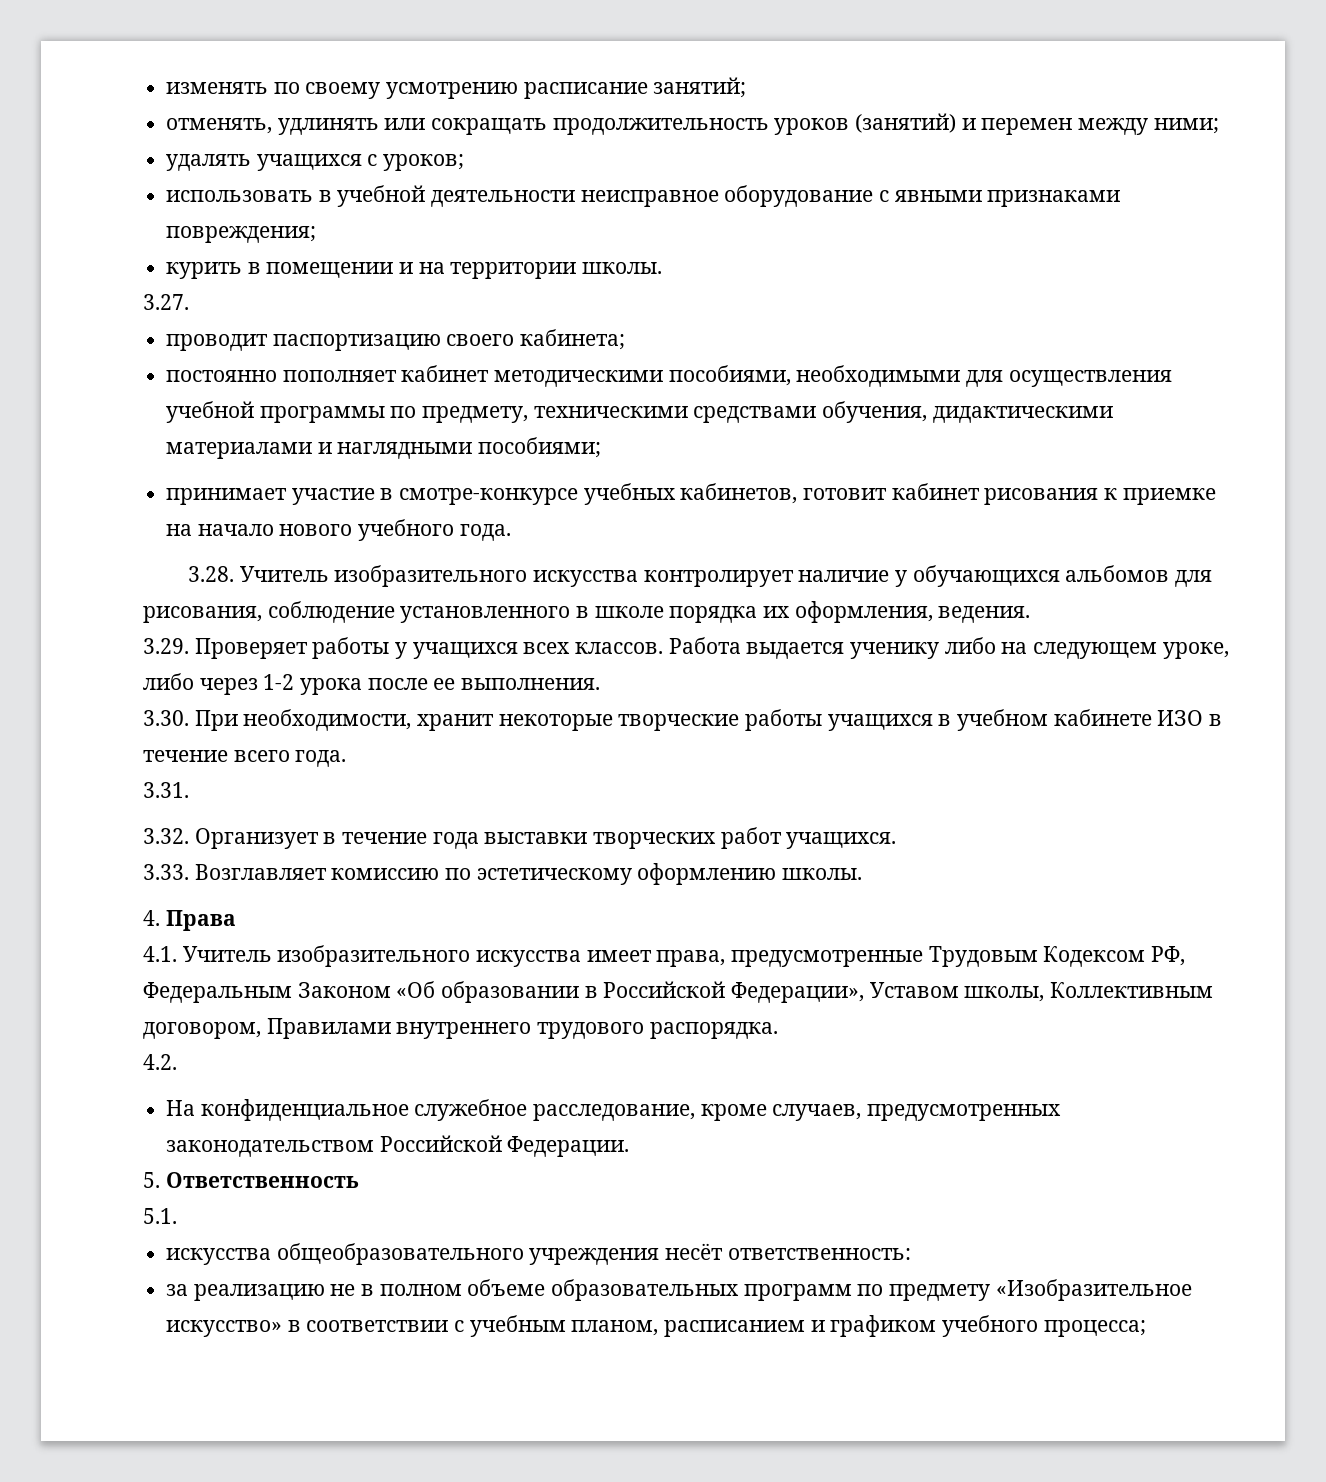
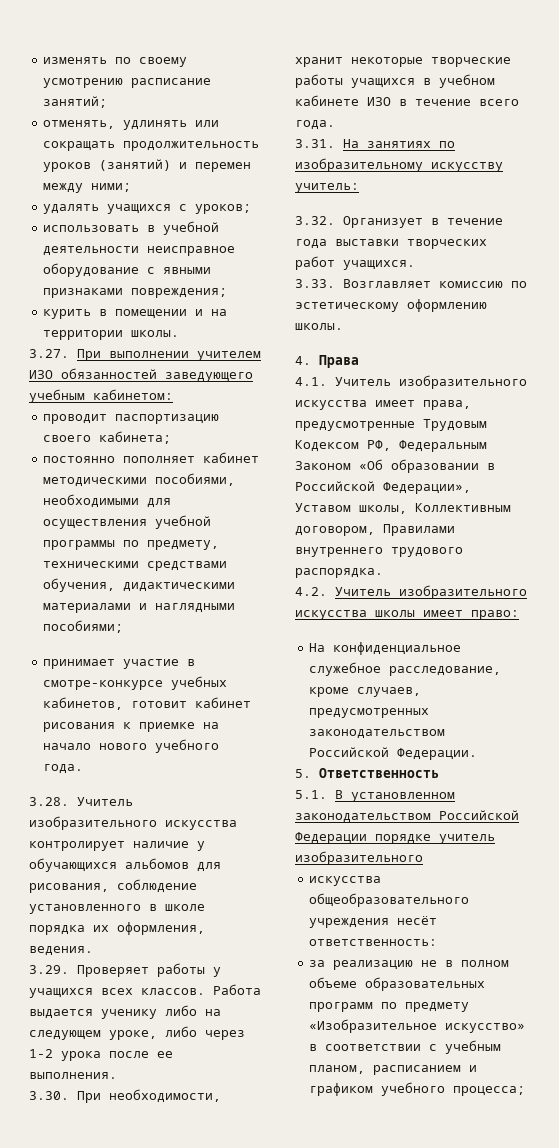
- 3.27.
+ 3.27. При выполнении учителем ИЗО обязанностей заведующего учебным кабинетом:
- 3.31.
+ 3.31. На занятиях по изобразительному искусству учитель:
- 4.2.
+ 4.2. Учитель изобразительного искусства школы имеет право:
- 5.1.
+ 5.1. В установленном законодательством Российской Федерации порядке учитель изобразительного

